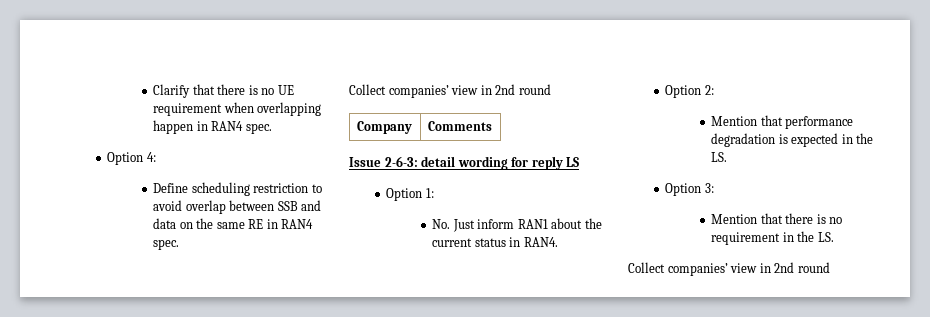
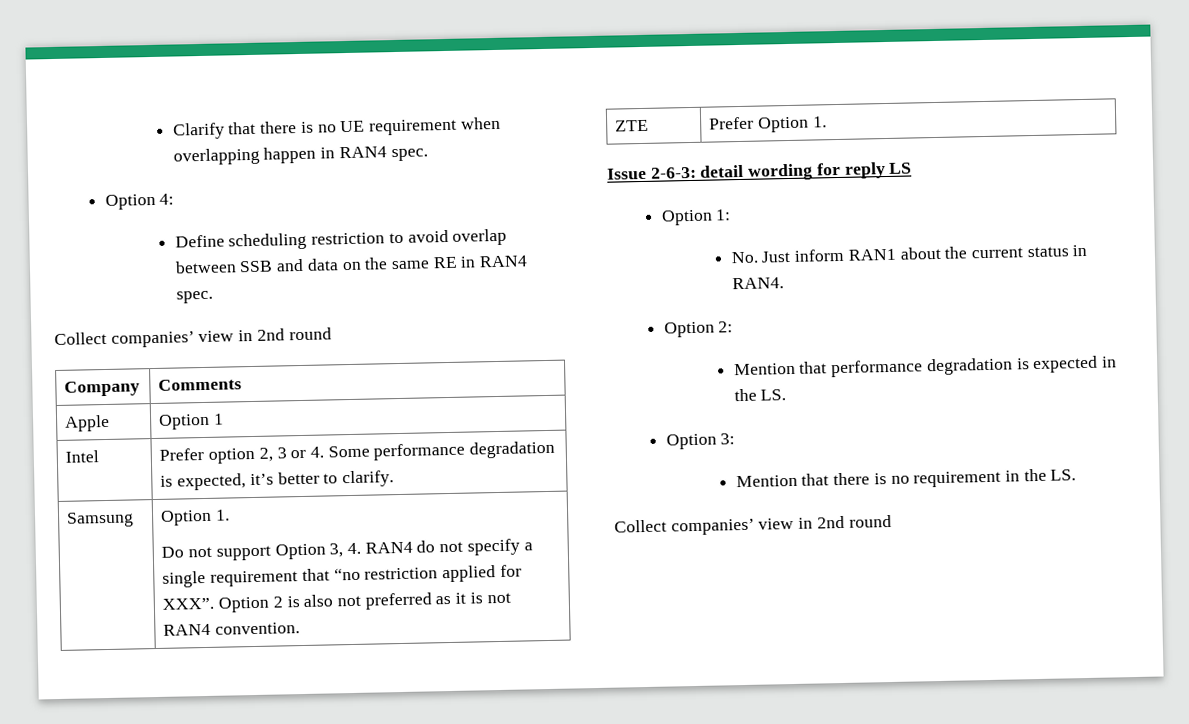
+ Apple | Option 1
+ Intel | Prefer option 2, 3 or 4. Some performance degradation is expected, it’s better to clarify.
+ Samsung | Option 1.
+ Do not support Option 3, 4. RAN4 do not specify a single requirement that “no restriction applied for XXX”. Option 2 is also not preferred as it is not RAN4 convention.
+ ZTE | Prefer Option 1.

